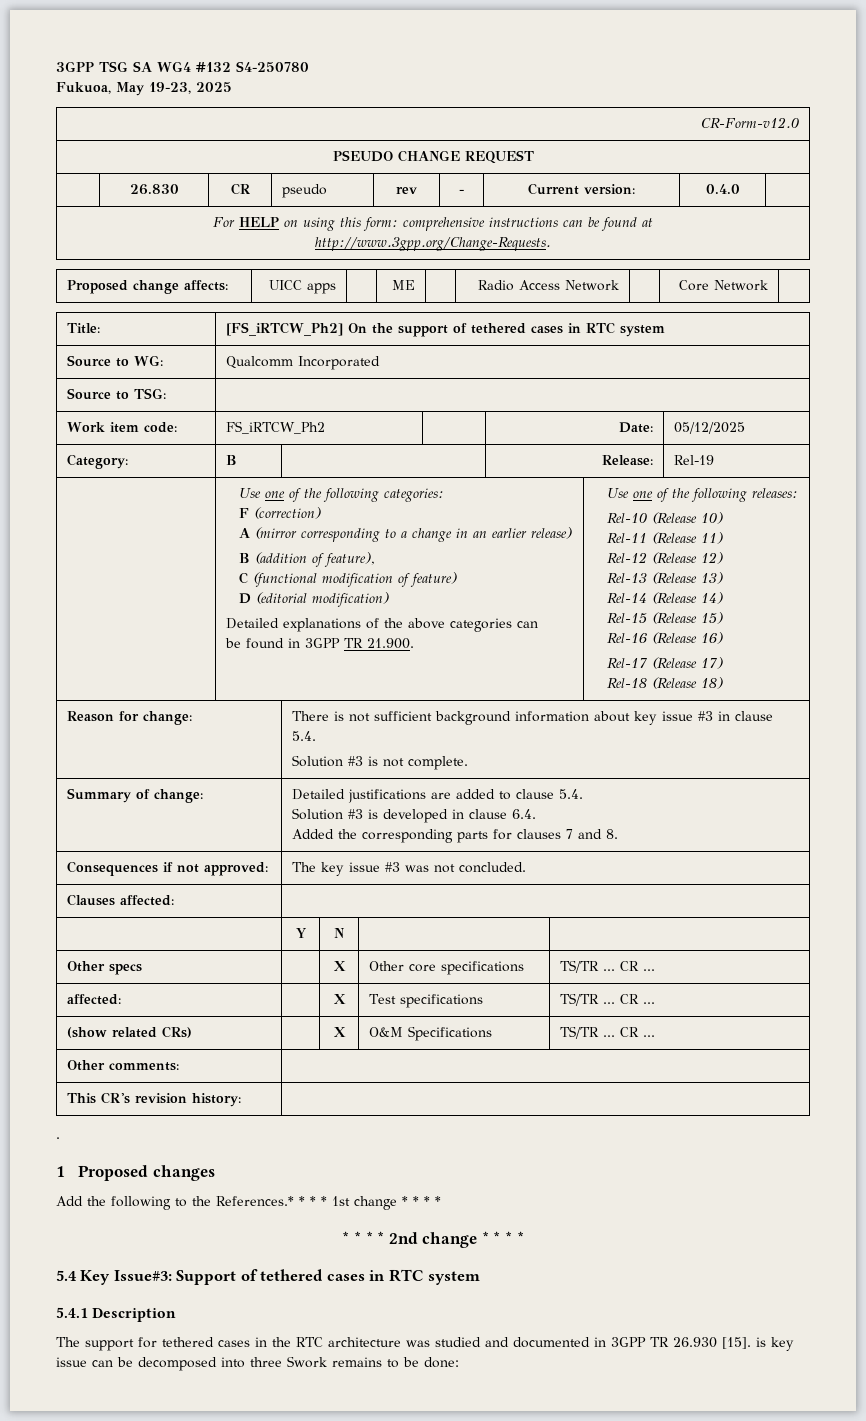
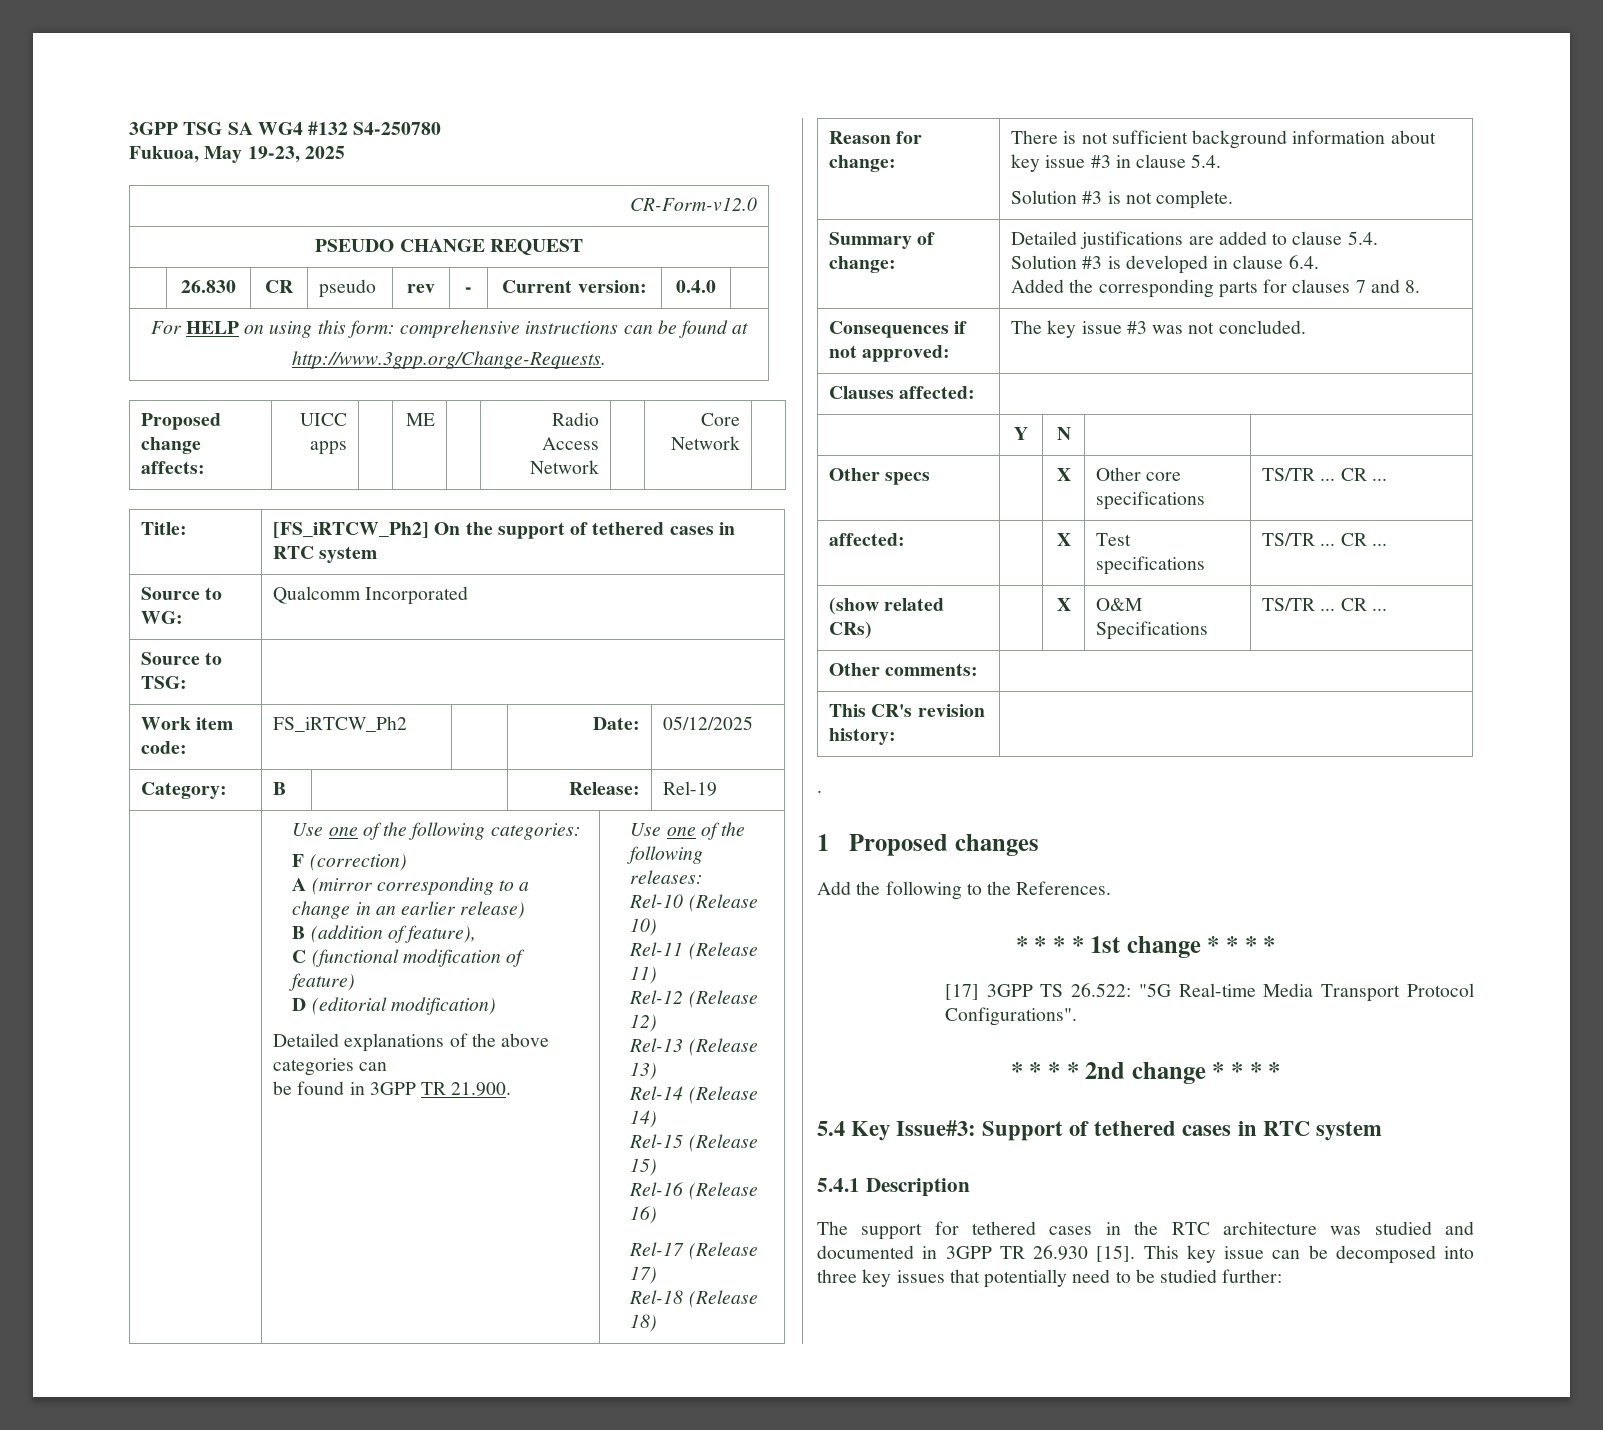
- Add the following to the References.* * * * 1st change * * * *
+ Add the following to the References.
+ * * * * 1st change * * * *
+ [17] 3GPP TS 26.522: "5G Real-time Media Transport Protocol Configurations".
- The support for tethered cases in the RTC architecture was studied and documented in 3GPP TR 26.930 [15]. is key issue can be decomposed into three Swork remains to be done:
+ The support for tethered cases in the RTC architecture was studied and documented in 3GPP TR 26.930 [15]. This key issue can be decomposed into three key issues that potentially need to be studied further:

